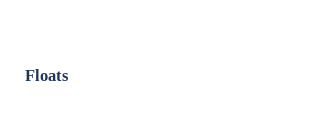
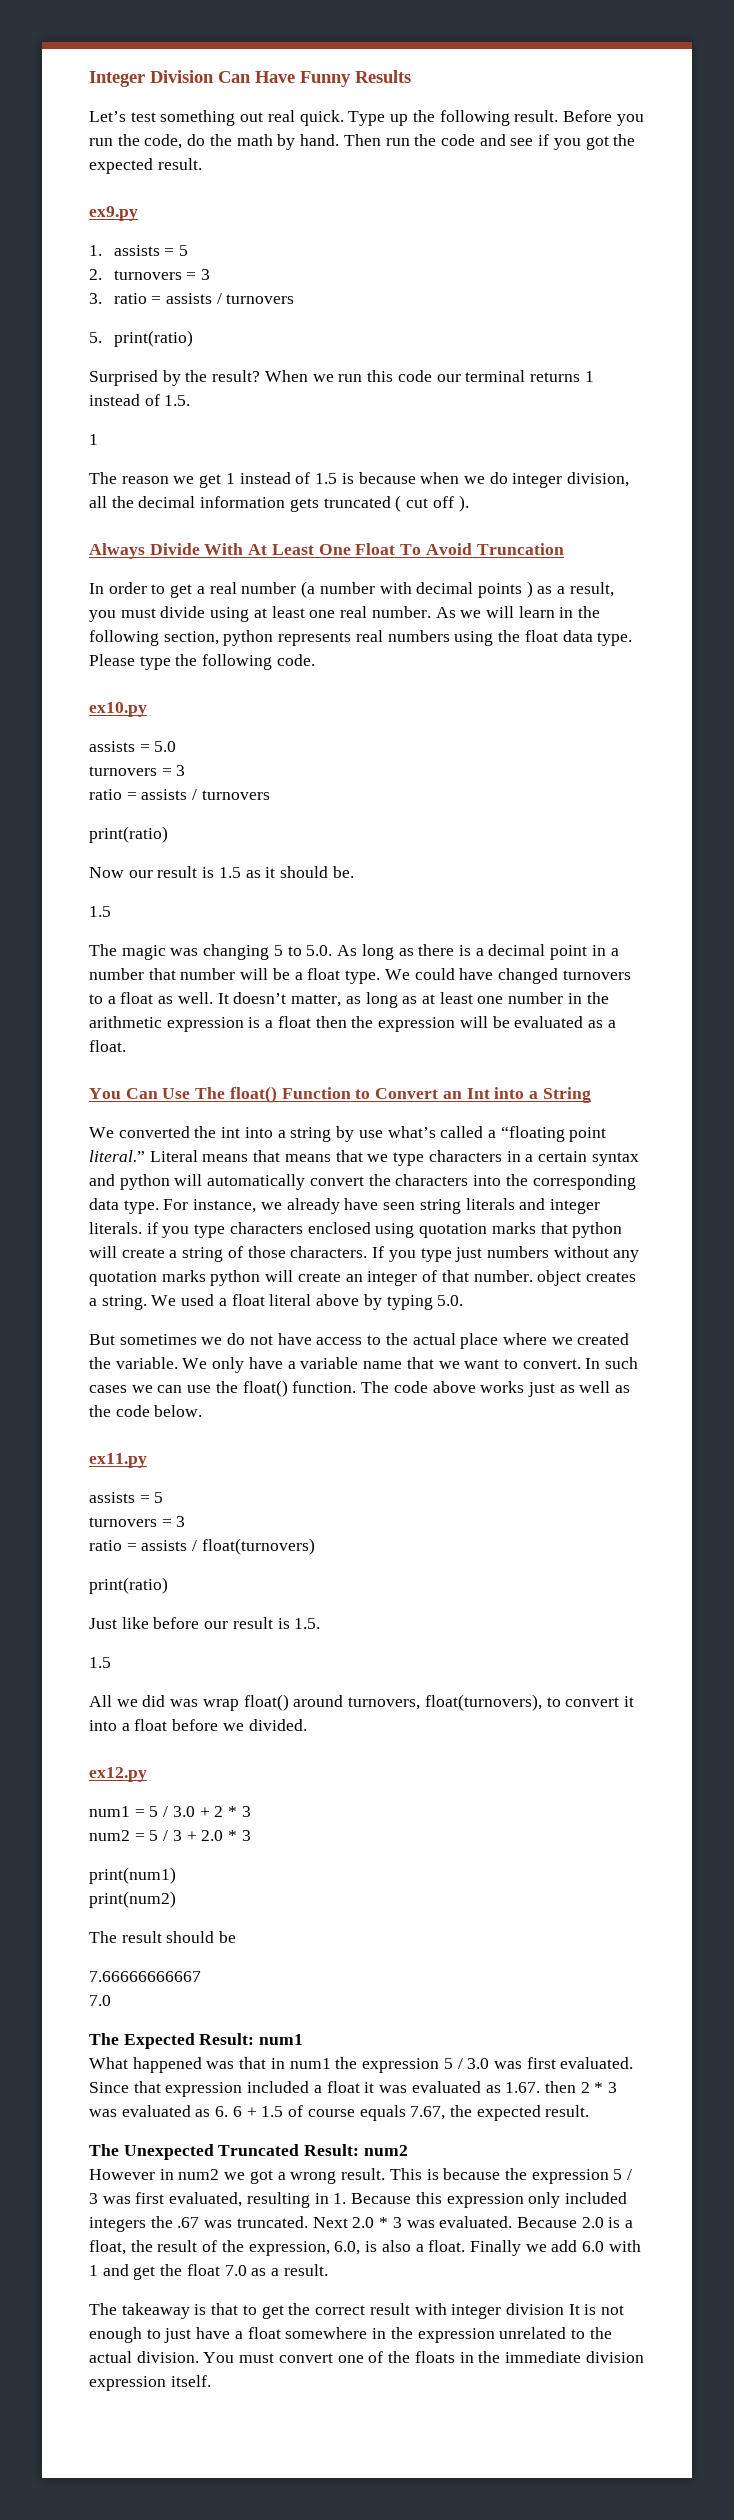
- Floats
+ Integer Division Can Have Funny Results
+ Let’s test something out real quick. Type up the following result. Before you run the code, do the math by hand. Then run the code and see if you got the expected result.
+ ex9.py
+ 1. assists = 5
+ 2. turnovers = 3
+ 3. ratio = assists / turnovers
+ 5. print(ratio)
+ Surprised by the result? When we run this code our terminal returns 1 instead of 1.5.
+ 1
+ The reason we get 1 instead of 1.5 is because when we do integer division, all the decimal information gets truncated ( cut off ).
+ Always Divide With At Least One Float To Avoid Truncation
+ In order to get a real number (a number with decimal points ) as a result, you must divide using at least one real number. As we will learn in the following section, python represents real numbers using the float data type. Please type the following code.
+ ex10.py
+ assists = 5.0
+ turnovers = 3
+ ratio = assists / turnovers
+ print(ratio)
+ Now our result is 1.5 as it should be.
+ 1.5
+ The magic was changing 5 to 5.0. As long as there is a decimal point in a number that number will be a float type. We could have changed turnovers to a float as well. It doesn’t matter, as long as at least one number in the arithmetic expression is a float then the expression will be evaluated as a float.
+ You Can Use The float() Function to Convert an Int into a String
+ We converted the int into a string by use what’s called a “floating point literal.” Literal means that means that we type characters in a certain syntax and python will automatically convert the characters into the corresponding data type. For instance, we already have seen string literals and integer literals. if you type characters enclosed using quotation marks that python will create a string of those characters. If you type just numbers without any quotation marks python will create an integer of that number. object creates a string. We used a float literal above by typing 5.0.
+ But sometimes we do not have access to the actual place where we created the variable. We only have a variable name that we want to convert. In such cases we can use the float() function. The code above works just as well as the code below.
+ ex11.py
+ assists = 5
+ turnovers = 3
+ ratio = assists / float(turnovers)
+ print(ratio)
+ Just like before our result is 1.5.
+ 1.5
+ All we did was wrap float() around turnovers, float(turnovers), to convert it into a float before we divided.
+ ex12.py
+ num1 = 5 / 3.0 + 2 * 3
+ num2 = 5 / 3 + 2.0 * 3
+ print(num1)
+ print(num2)
+ The result should be
+ 7.66666666667
+ 7.0
+ The Expected Result: num1
+ What happened was that in num1 the expression 5 / 3.0 was first evaluated. Since that expression included a float it was evaluated as 1.67. then 2 * 3 was evaluated as 6. 6 + 1.5 of course equals 7.67, the expected result.
+ The Unexpected Truncated Result: num2
+ However in num2 we got a wrong result. This is because the expression 5 / 3 was first evaluated, resulting in 1. Because this expression only included integers the .67 was truncated. Next 2.0 * 3 was evaluated. Because 2.0 is a float, the result of the expression, 6.0, is also a float. Finally we add 6.0 with 1 and get the float 7.0 as a result.
+ The takeaway is that to get the correct result with integer division It is not enough to just have a float somewhere in the expression unrelated to the actual division. You must convert one of the floats in the immediate division expression itself.

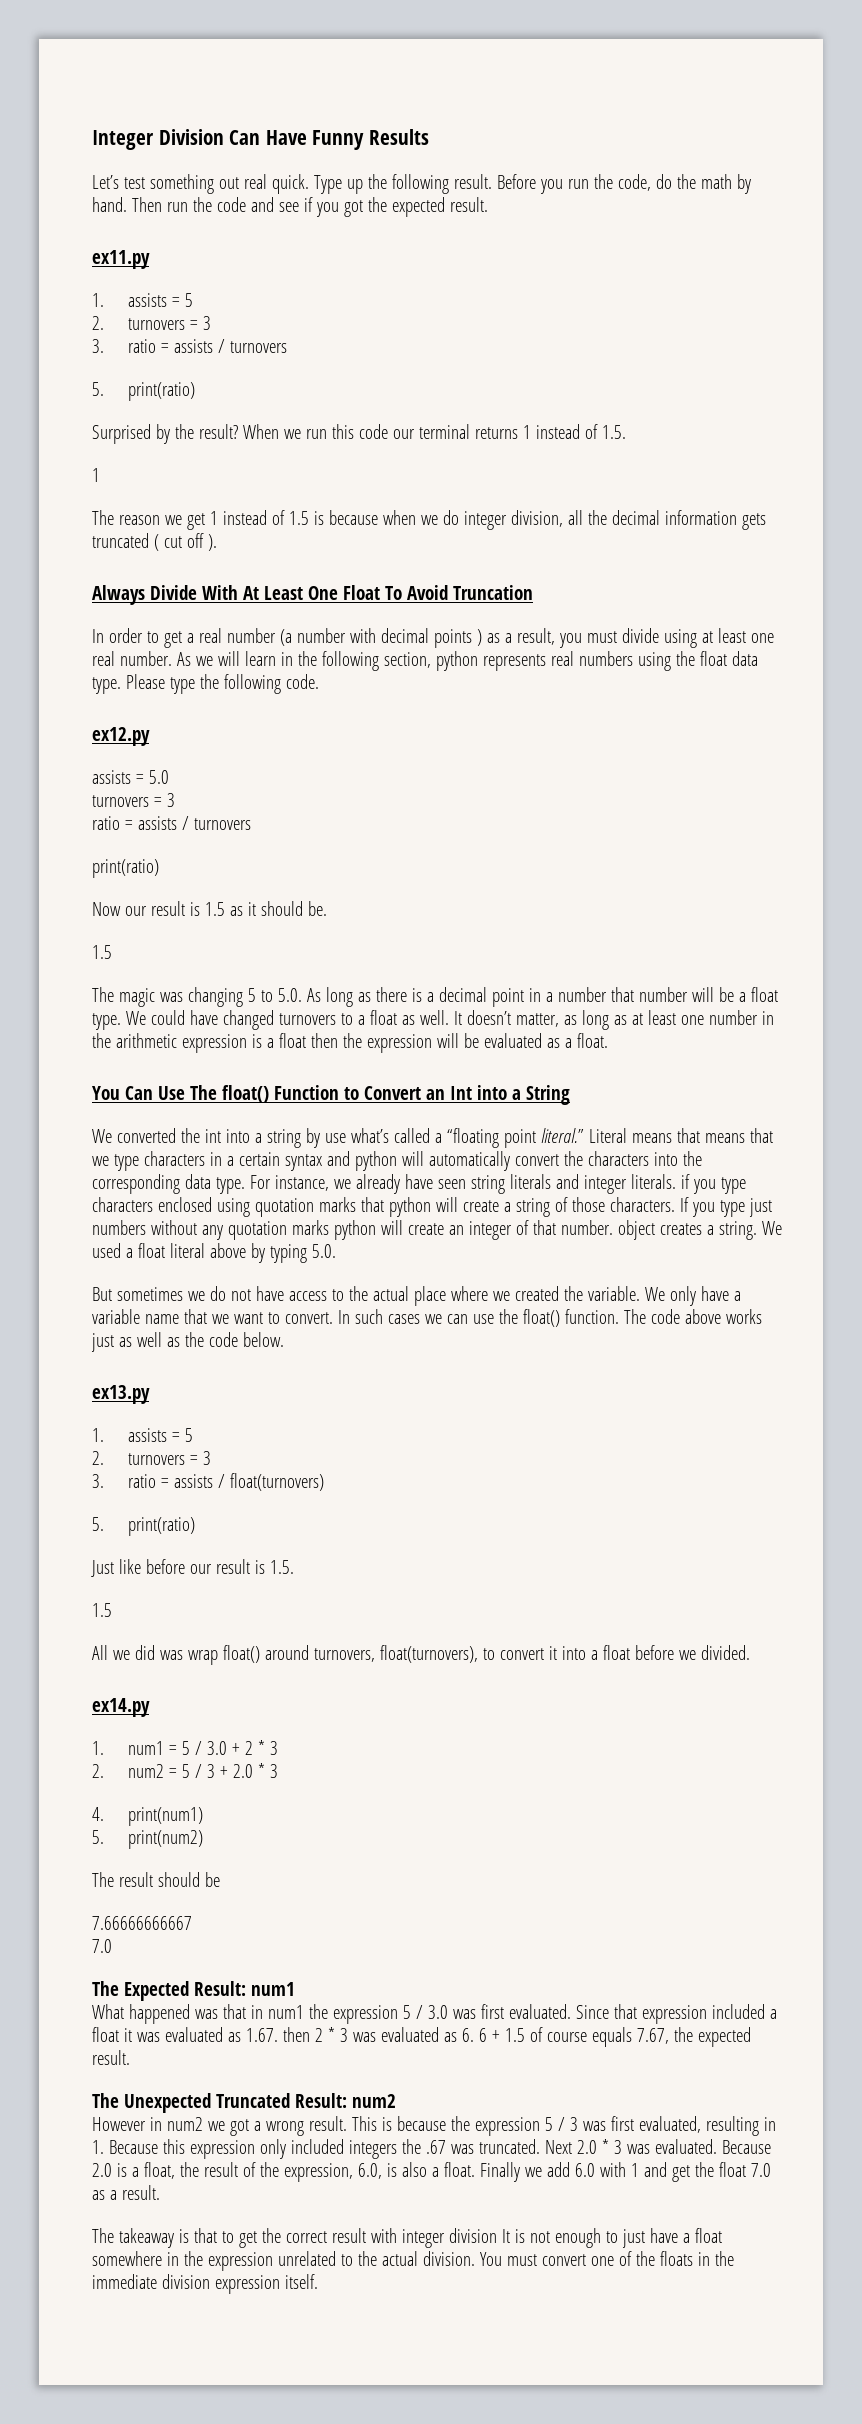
- ex9.py
+ ex11.py
- ex10.py
+ ex12.py
- ex11.py
- assists = 5
- turnovers = 3
- ratio = assists / float(turnovers)
- print(ratio)
+ ex13.py
+ 1. assists = 5
+ 2. turnovers = 3
+ 3. ratio = assists / float(turnovers)
+ 5. print(ratio)
- ex12.py
- num1 = 5 / 3.0 + 2 * 3
+ ex14.py
+ 1. num1 = 5 / 3.0 + 2 * 3
- num2 = 5 / 3 + 2.0 * 3
+ 2. num2 = 5 / 3 + 2.0 * 3
- print(num1)
+ 4. print(num1)
- print(num2)
+ 5. print(num2)

